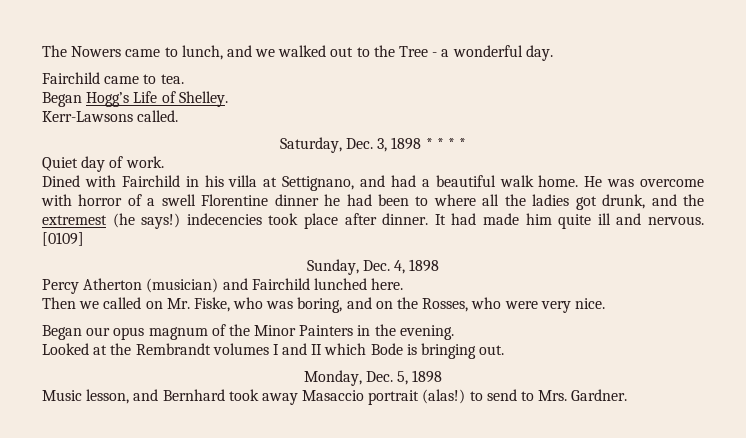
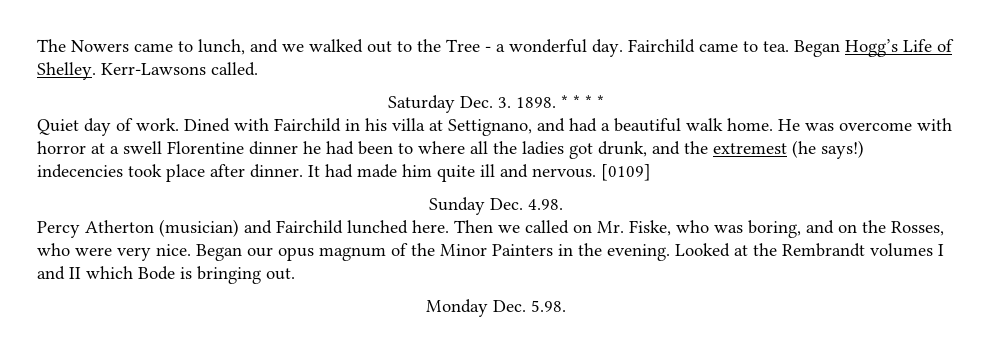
- The Nowers came to lunch, and we walked out to the Tree - a wonderful day.
- Fairchild came to tea.
- Began Hogg’s Life of Shelley.
- Kerr-Lawsons called.
+ The Nowers came to lunch, and we walked out to the Tree - a wonderful day. Fairchild came to tea. Began Hogg’s Life of Shelley. Kerr-Lawsons called.
- Saturday, Dec. 3, 1898 * * * *
+ Saturday Dec. 3. 1898. * * * *
- Quiet day of work.
- Dined with Fairchild in his villa at Settignano, and had a beautiful walk home.
+ Quiet day of work. Dined with Fairchild in his villa at Settignano, and had a beautiful walk home.
- He was overcome with horror of a swell Florentine dinner he had been to where all the ladies got drunk, and the extremest (he says!) indecencies took place after dinner.
+ He was overcome with horror at a swell Florentine dinner he had been to where all the ladies got drunk, and the extremest (he says!) indecencies took place after dinner.
- Sunday, Dec. 4, 1898
+ Sunday Dec. 4.98.
- Percy Atherton (musician) and Fairchild lunched here.
- Then we called on Mr. Fiske, who was boring, and on the Rosses, who were very nice.
- Began our opus magnum of the Minor Painters in the evening.
- Looked at the Rembrandt volumes I and II which Bode is bringing out.
+ Percy Atherton (musician) and Fairchild lunched here. Then we called on Mr. Fiske, who was boring, and on the Rosses, who were very nice. Began our opus magnum of the Minor Painters in the evening. Looked at the Rembrandt volumes I and II which Bode is bringing out.
- Monday, Dec. 5, 1898
- Music lesson, and Bernhard took away Masaccio portrait (alas!) to send to Mrs. Gardner.
+ Monday Dec. 5.98.

